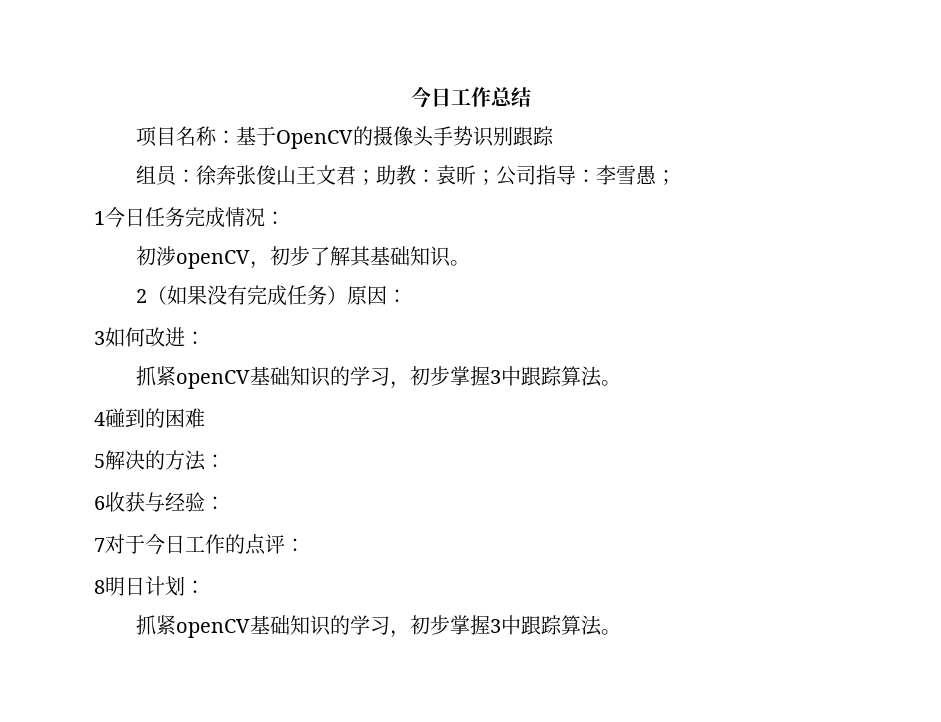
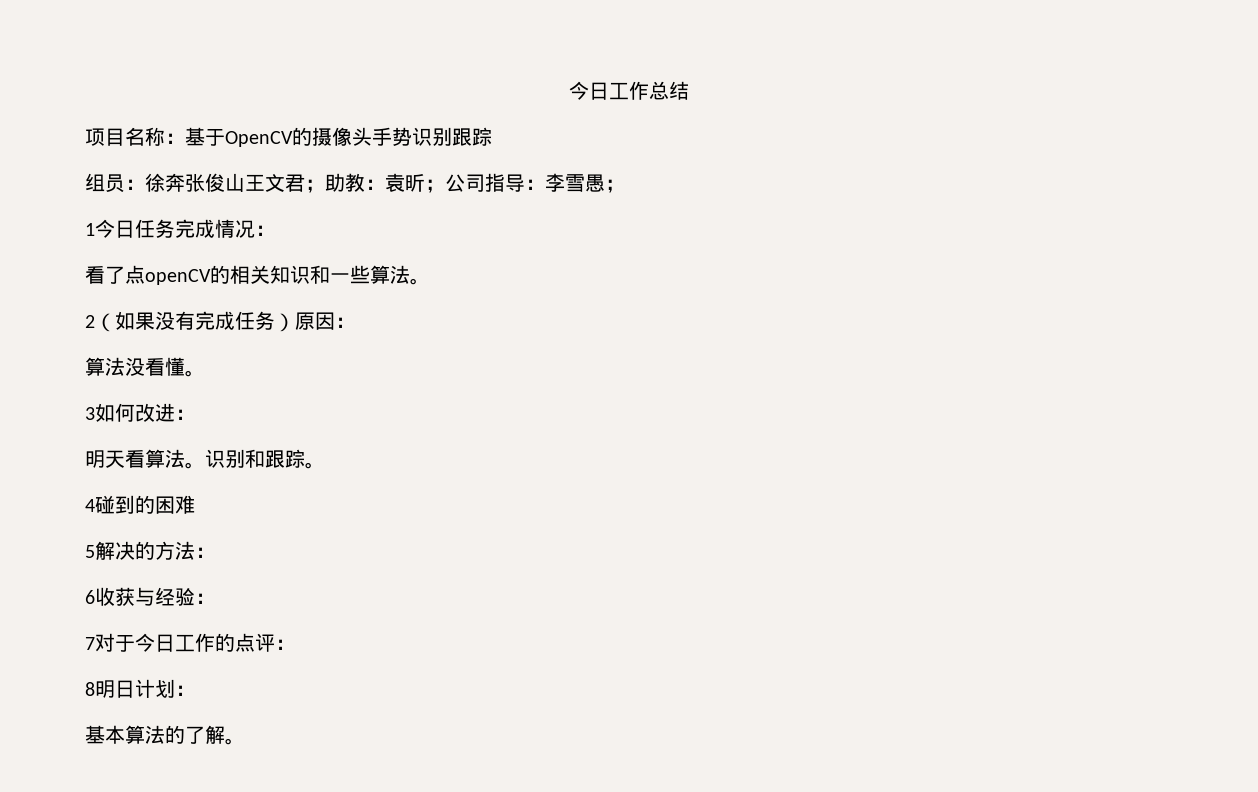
- 初涉openCV，初步了解其基础知识。
+ 看了点openCV的相关知识和一些算法。
+ 算法没看懂。
  3如何改进：
- 抓紧openCV基础知识的学习，初步掌握3中跟踪算法。
+ 明天看算法。识别和跟踪。
  8明日计划：
- 抓紧openCV基础知识的学习，初步掌握3中跟踪算法。
+ 基本算法的了解。

